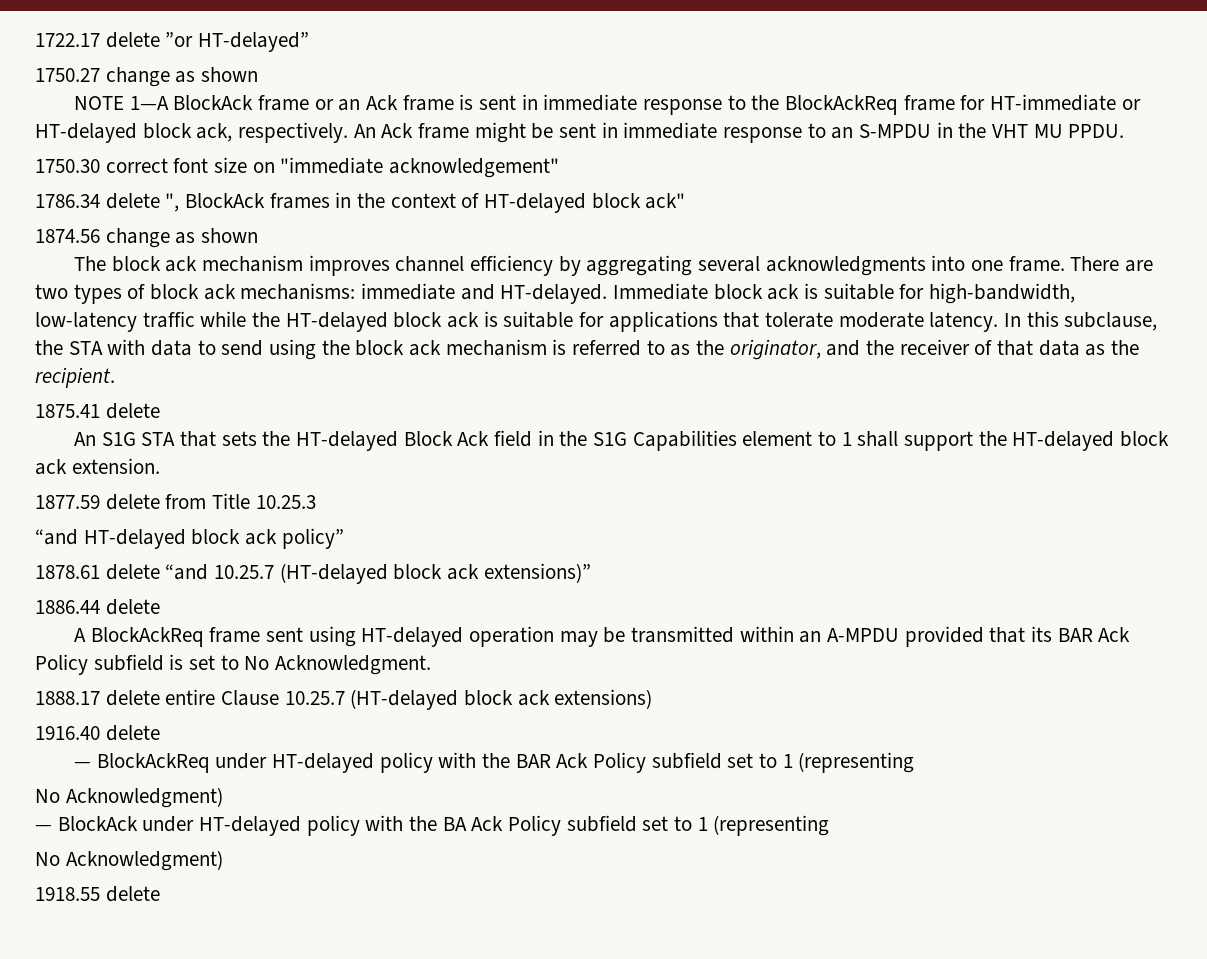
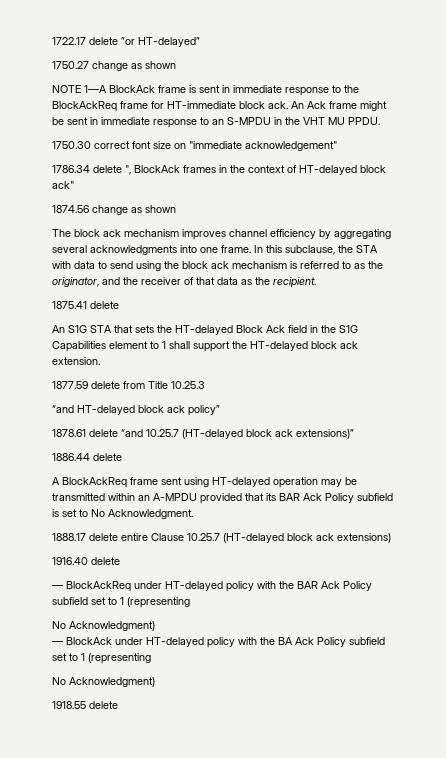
- NOTE 1—A BlockAck frame or an Ack frame is sent in immediate response to the BlockAckReq frame for HT-immediate or HT-delayed block ack, respectively.
+ NOTE 1—A BlockAck frame is sent in immediate response to the BlockAckReq frame for HT-immediate block ack.
- There are two types of block ack mechanisms: immediate and HT-delayed. Immediate block ack is suitable for high-bandwidth, low-latency traffic while the HT-delayed block ack is suitable for applications that tolerate moderate latency.

